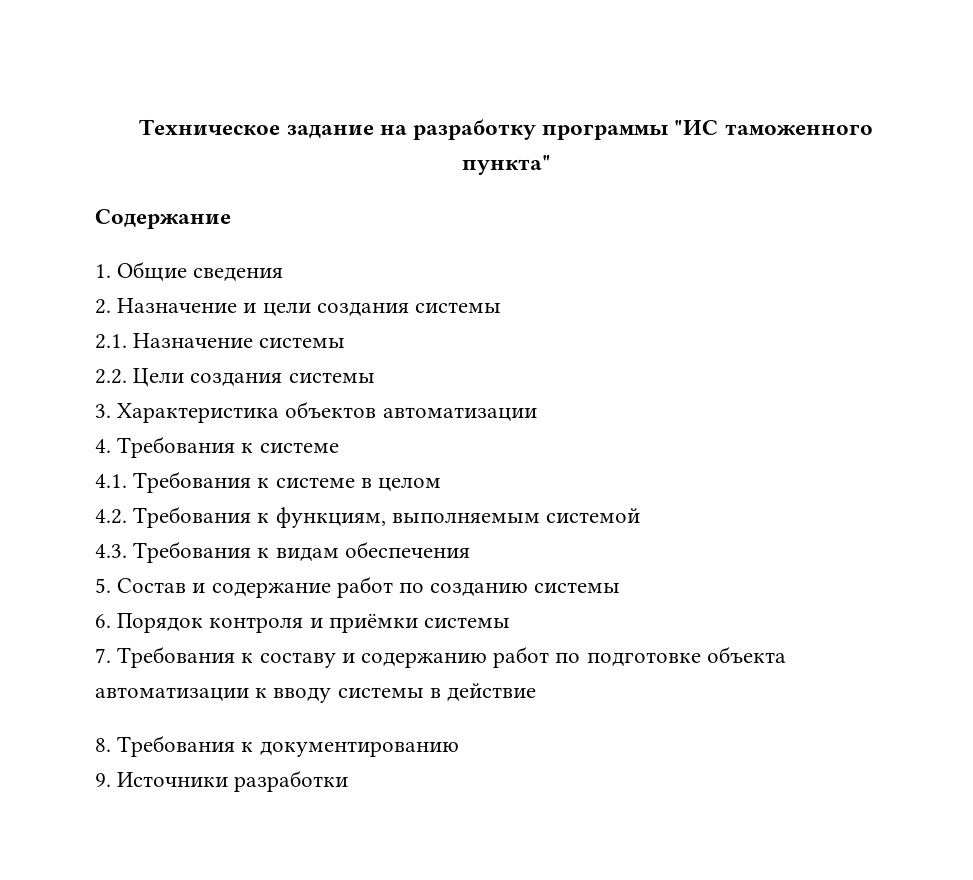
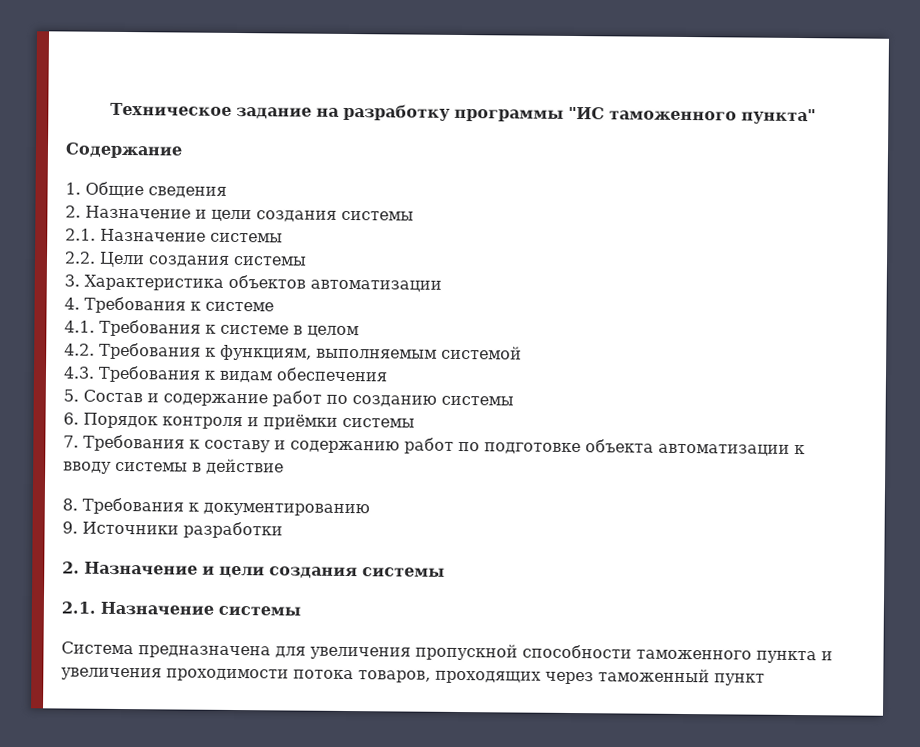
  9. Источники разработки
+ 2. Назначение и цели создания системы
+ 2.1. Назначение системы
+ Система предназначена для увеличения пропускной способности таможенного пункта и увеличения проходимости потока товаров, проходящих через таможенный пункт

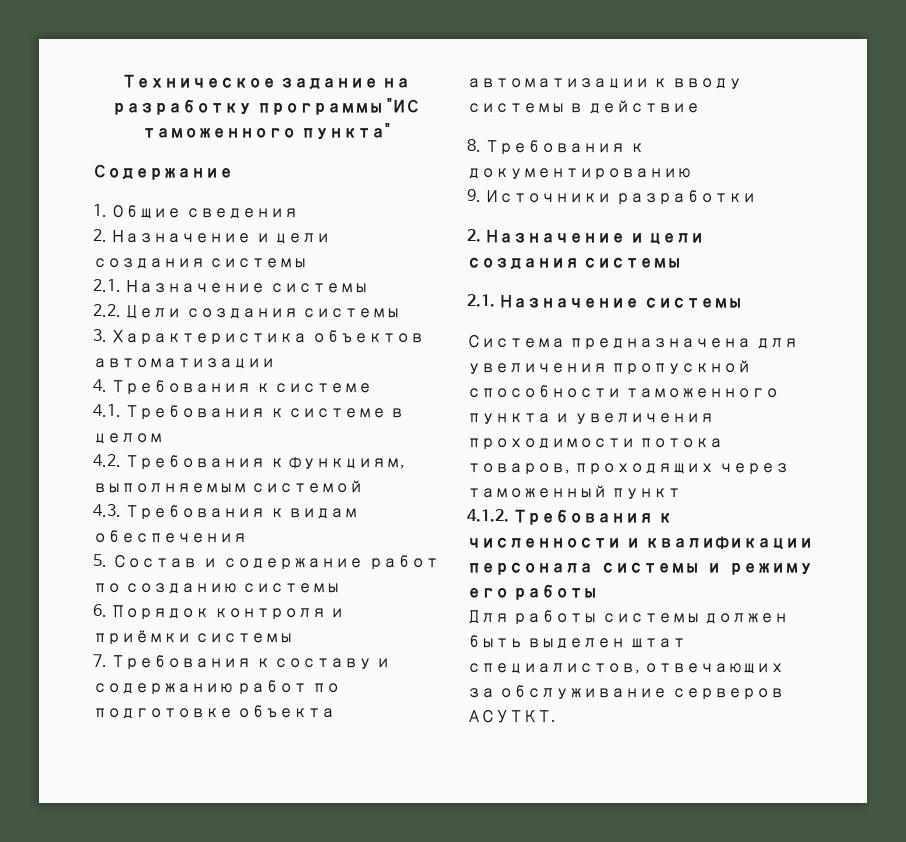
+ 4.1.2. Требования к численности и квалификации персонала системы и режиму его работы
+ Для работы системы должен быть выделен штат специалистов, отвечающих за обслуживание серверов АСУТКТ.

